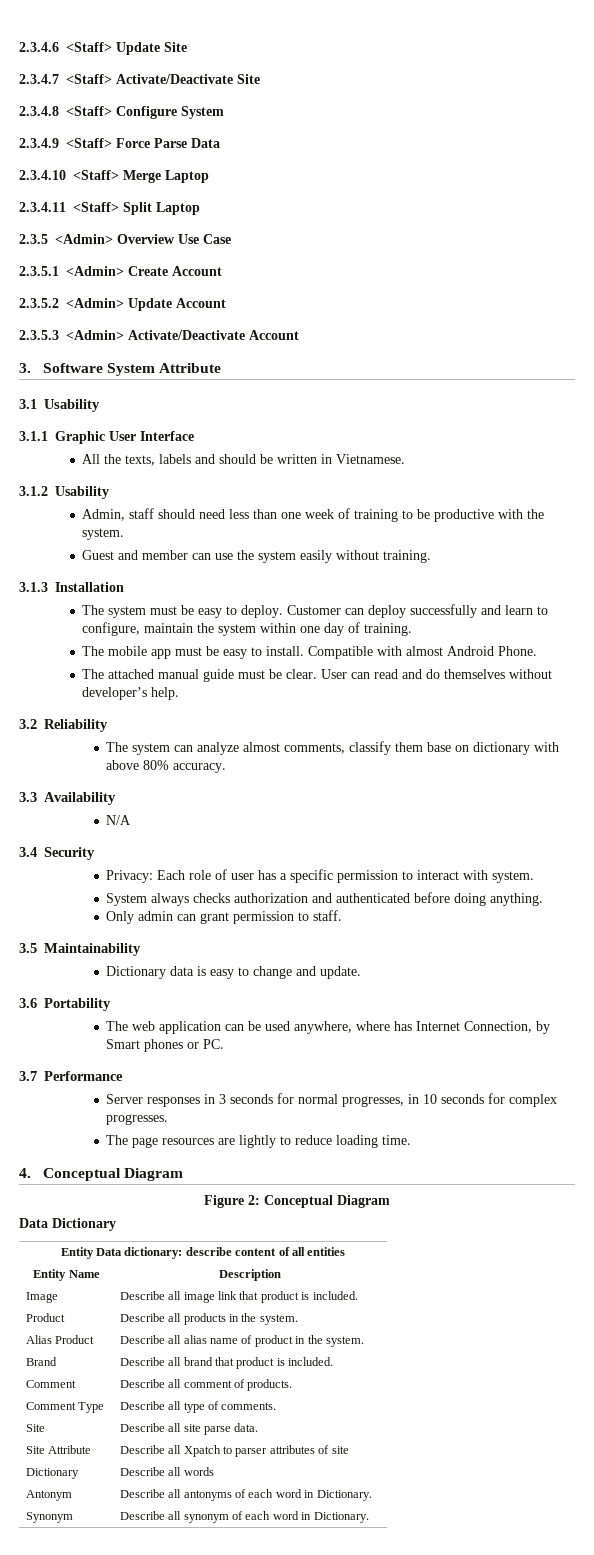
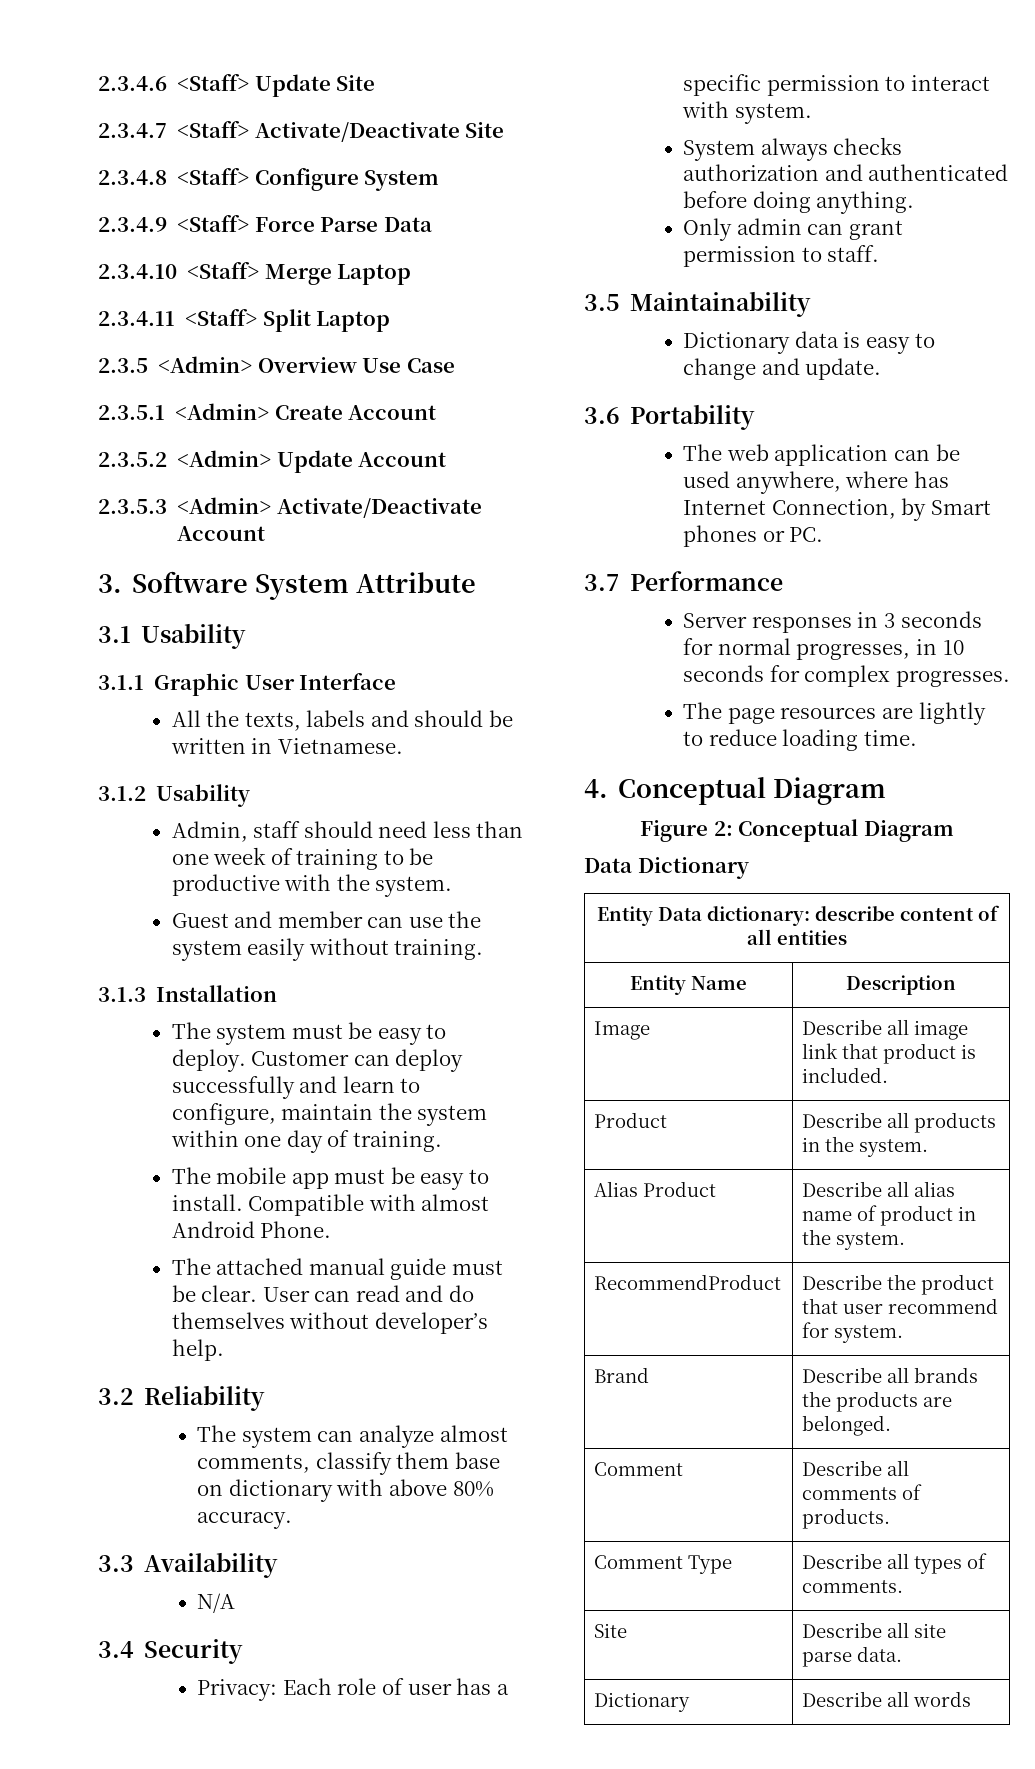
- Brand | Describe all brand that product is included.
+ RecommendProduct | Describe the product that user recommend for system.
+ Brand | Describe all brands the products are belonged.
- Comment | Describe all comment of products.
+ Comment | Describe all comments of products.
- Comment Type | Describe all type of comments.
+ Comment Type | Describe all types of comments.
- Site Attribute | Describe all Xpatch to parser attributes of site
  Dictionary | Describe all words
- Antonym | Describe all antonyms of each word in Dictionary.
- Synonym | Describe all synonym of each word in Dictionary.

